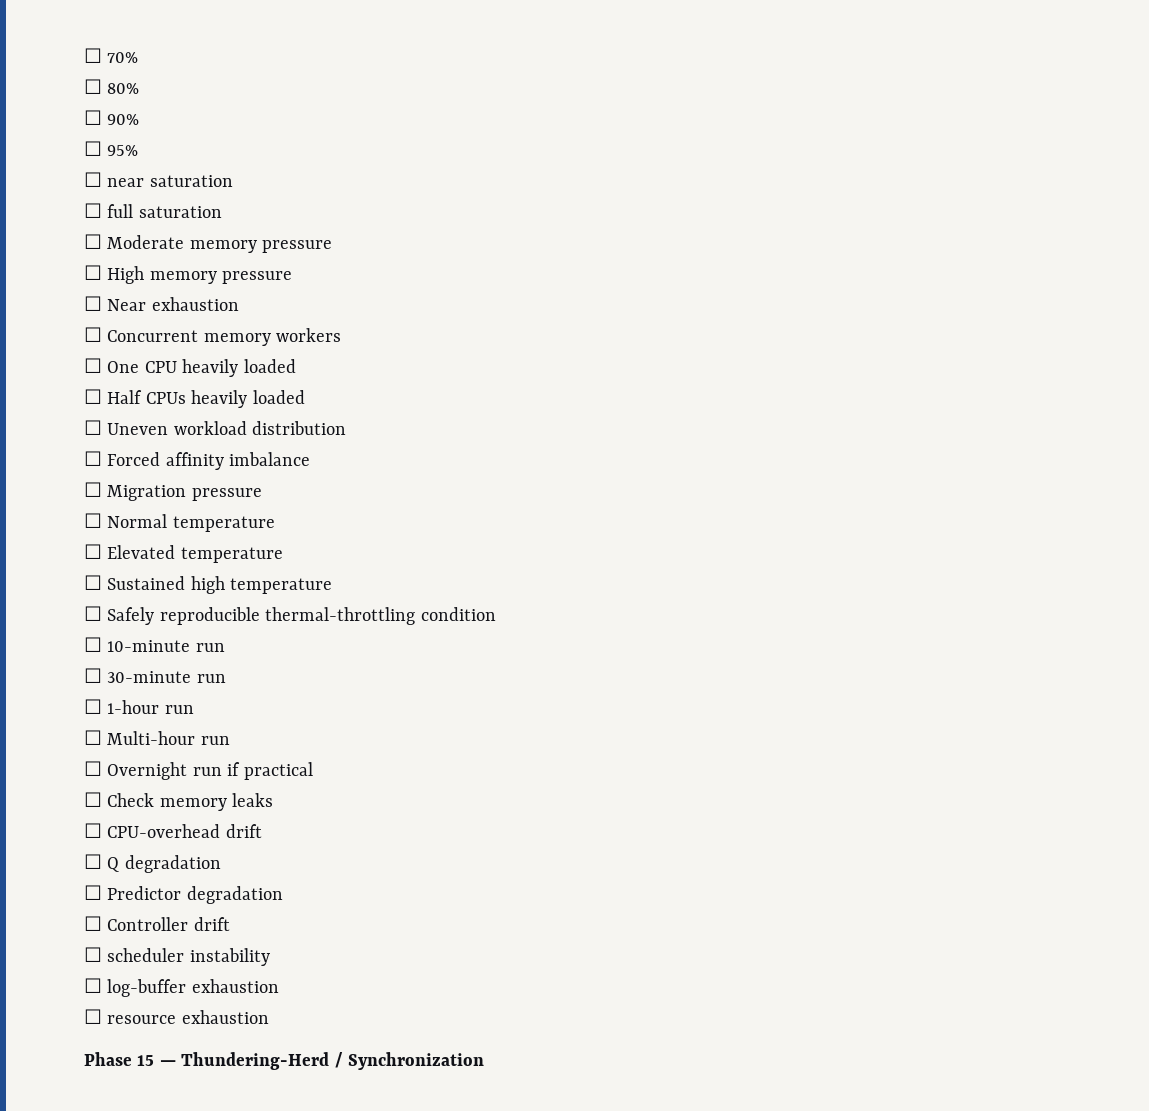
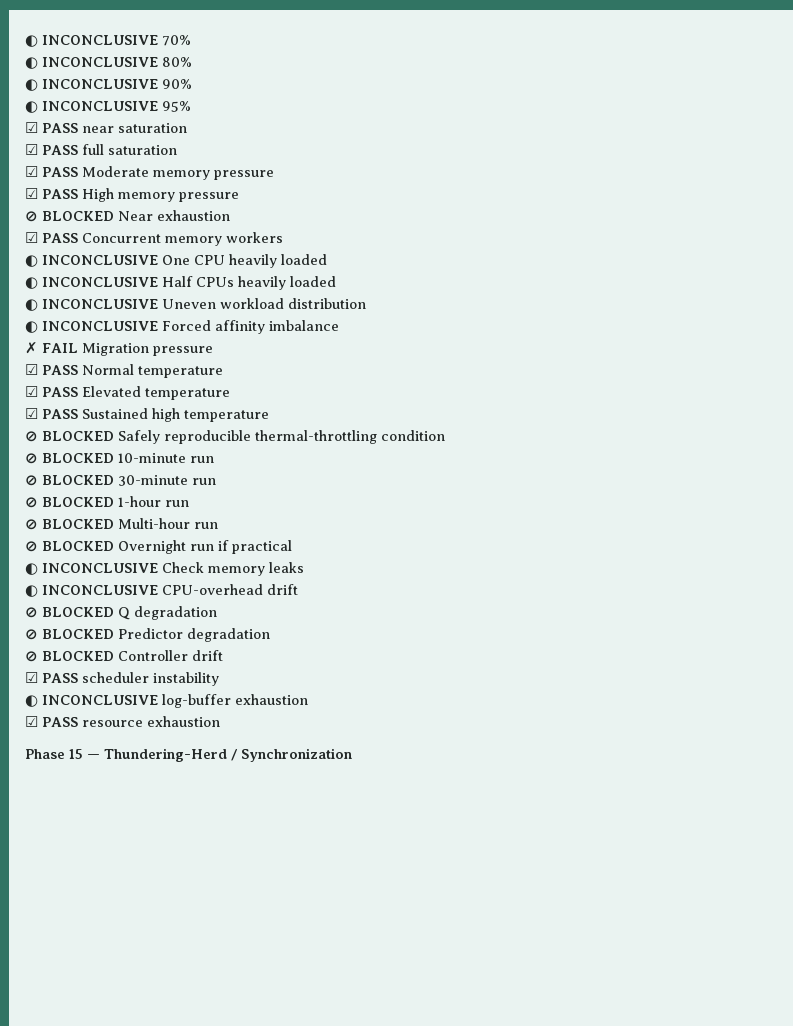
- ☐ 70%
+ ◐ INCONCLUSIVE 70%
- ☐ 80%
+ ◐ INCONCLUSIVE 80%
- ☐ 90%
+ ◐ INCONCLUSIVE 90%
- ☐ 95%
+ ◐ INCONCLUSIVE 95%
- ☐ near saturation
+ ☑ PASS near saturation
- ☐ full saturation
+ ☑ PASS full saturation
- ☐ Moderate memory pressure
+ ☑ PASS Moderate memory pressure
- ☐ High memory pressure
+ ☑ PASS High memory pressure
- ☐ Near exhaustion
+ ⊘ BLOCKED Near exhaustion
- ☐ Concurrent memory workers
+ ☑ PASS Concurrent memory workers
- ☐ One CPU heavily loaded
+ ◐ INCONCLUSIVE One CPU heavily loaded
- ☐ Half CPUs heavily loaded
+ ◐ INCONCLUSIVE Half CPUs heavily loaded
- ☐ Uneven workload distribution
+ ◐ INCONCLUSIVE Uneven workload distribution
- ☐ Forced affinity imbalance
+ ◐ INCONCLUSIVE Forced affinity imbalance
- ☐ Migration pressure
+ ✗ FAIL Migration pressure
- ☐ Normal temperature
+ ☑ PASS Normal temperature
- ☐ Elevated temperature
+ ☑ PASS Elevated temperature
- ☐ Sustained high temperature
+ ☑ PASS Sustained high temperature
- ☐ Safely reproducible thermal-throttling condition
+ ⊘ BLOCKED Safely reproducible thermal-throttling condition
- ☐ 10-minute run
+ ⊘ BLOCKED 10-minute run
- ☐ 30-minute run
+ ⊘ BLOCKED 30-minute run
- ☐ 1-hour run
+ ⊘ BLOCKED 1-hour run
- ☐ Multi-hour run
+ ⊘ BLOCKED Multi-hour run
- ☐ Overnight run if practical
+ ⊘ BLOCKED Overnight run if practical
- ☐ Check memory leaks
+ ◐ INCONCLUSIVE Check memory leaks
- ☐ CPU-overhead drift
+ ◐ INCONCLUSIVE CPU-overhead drift
- ☐ Q degradation
+ ⊘ BLOCKED Q degradation
- ☐ Predictor degradation
+ ⊘ BLOCKED Predictor degradation
- ☐ Controller drift
+ ⊘ BLOCKED Controller drift
- ☐ scheduler instability
+ ☑ PASS scheduler instability
- ☐ log-buffer exhaustion
+ ◐ INCONCLUSIVE log-buffer exhaustion
- ☐ resource exhaustion
+ ☑ PASS resource exhaustion

